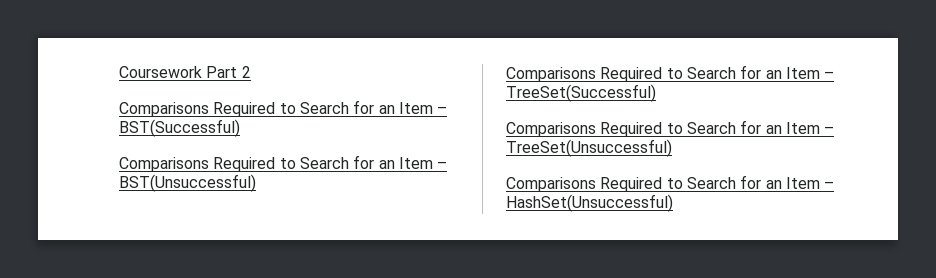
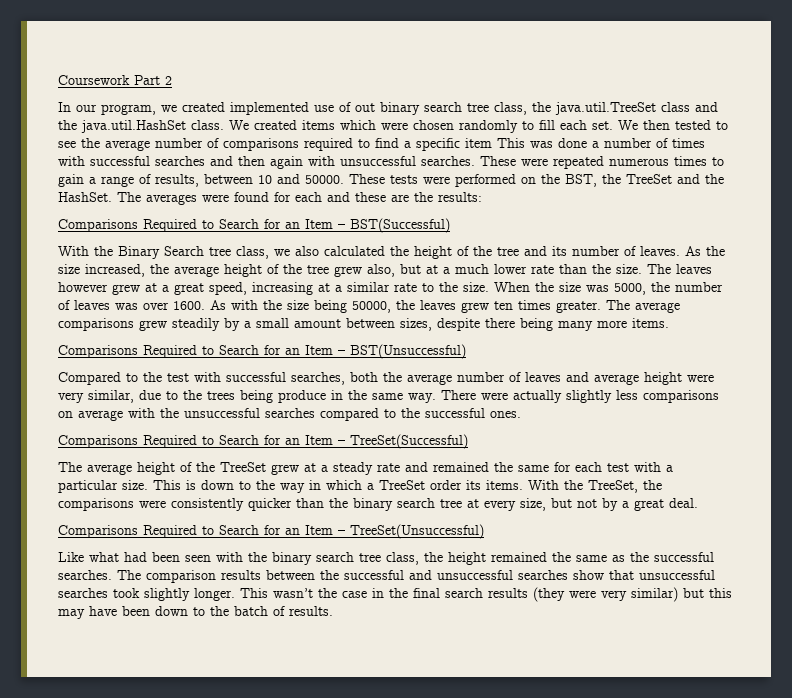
+ In our program, we created implemented use of out binary search tree class, the java.util.TreeSet class and the java.util.HashSet class. We created items which were chosen randomly to fill each set. We then tested to see the average number of comparisons required to find a specific item This was done a number of times with successful searches and then again with unsuccessful searches. These were repeated numerous times to gain a range of results, between 10 and 50000. These tests were performed on the BST, the TreeSet and the HashSet. The averages were found for each and these are the results:
+ With the Binary Search tree class, we also calculated the height of the tree and its number of leaves. As the size increased, the average height of the tree grew also, but at a much lower rate than the size. The leaves however grew at a great speed, increasing at a similar rate to the size. When the size was 5000, the number of leaves was over 1600. As with the size being 50000, the leaves grew ten times greater. The average comparisons grew steadily by a small amount between sizes, despite there being many more items.
+ Compared to the test with successful searches, both the average number of leaves and average height were very similar, due to the trees being produce in the same way. There were actually slightly less comparisons on average with the unsuccessful searches compared to the successful ones.
+ The average height of the TreeSet grew at a steady rate and remained the same for each test with a particular size. This is down to the way in which a TreeSet order its items. With the TreeSet, the comparisons were consistently quicker than the binary search tree at every size, but not by a great deal.
- Comparisons Required to Search for an Item – HashSet(Unsuccessful)
+ Like what had been seen with the binary search tree class, the height remained the same as the successful searches. The comparison results between the successful and unsuccessful searches show that unsuccessful searches took slightly longer. This wasn’t the case in the final search results (they were very similar) but this may have been down to the batch of results.

